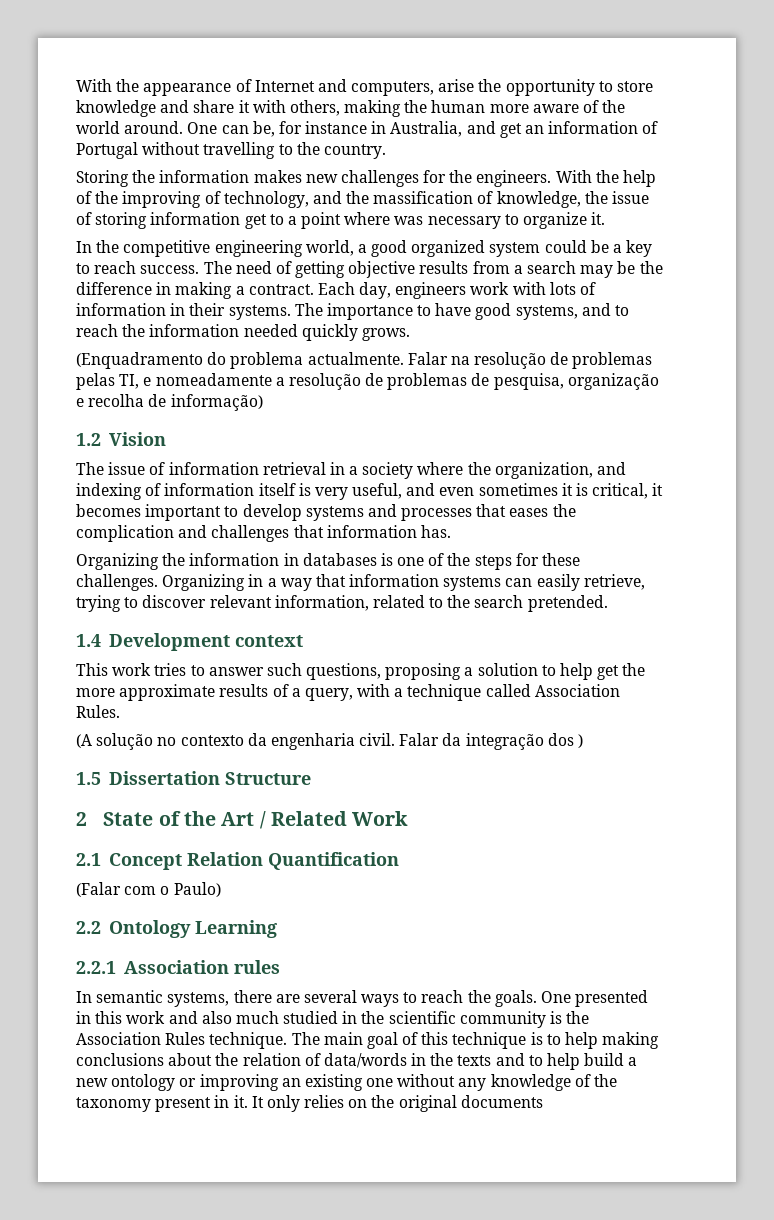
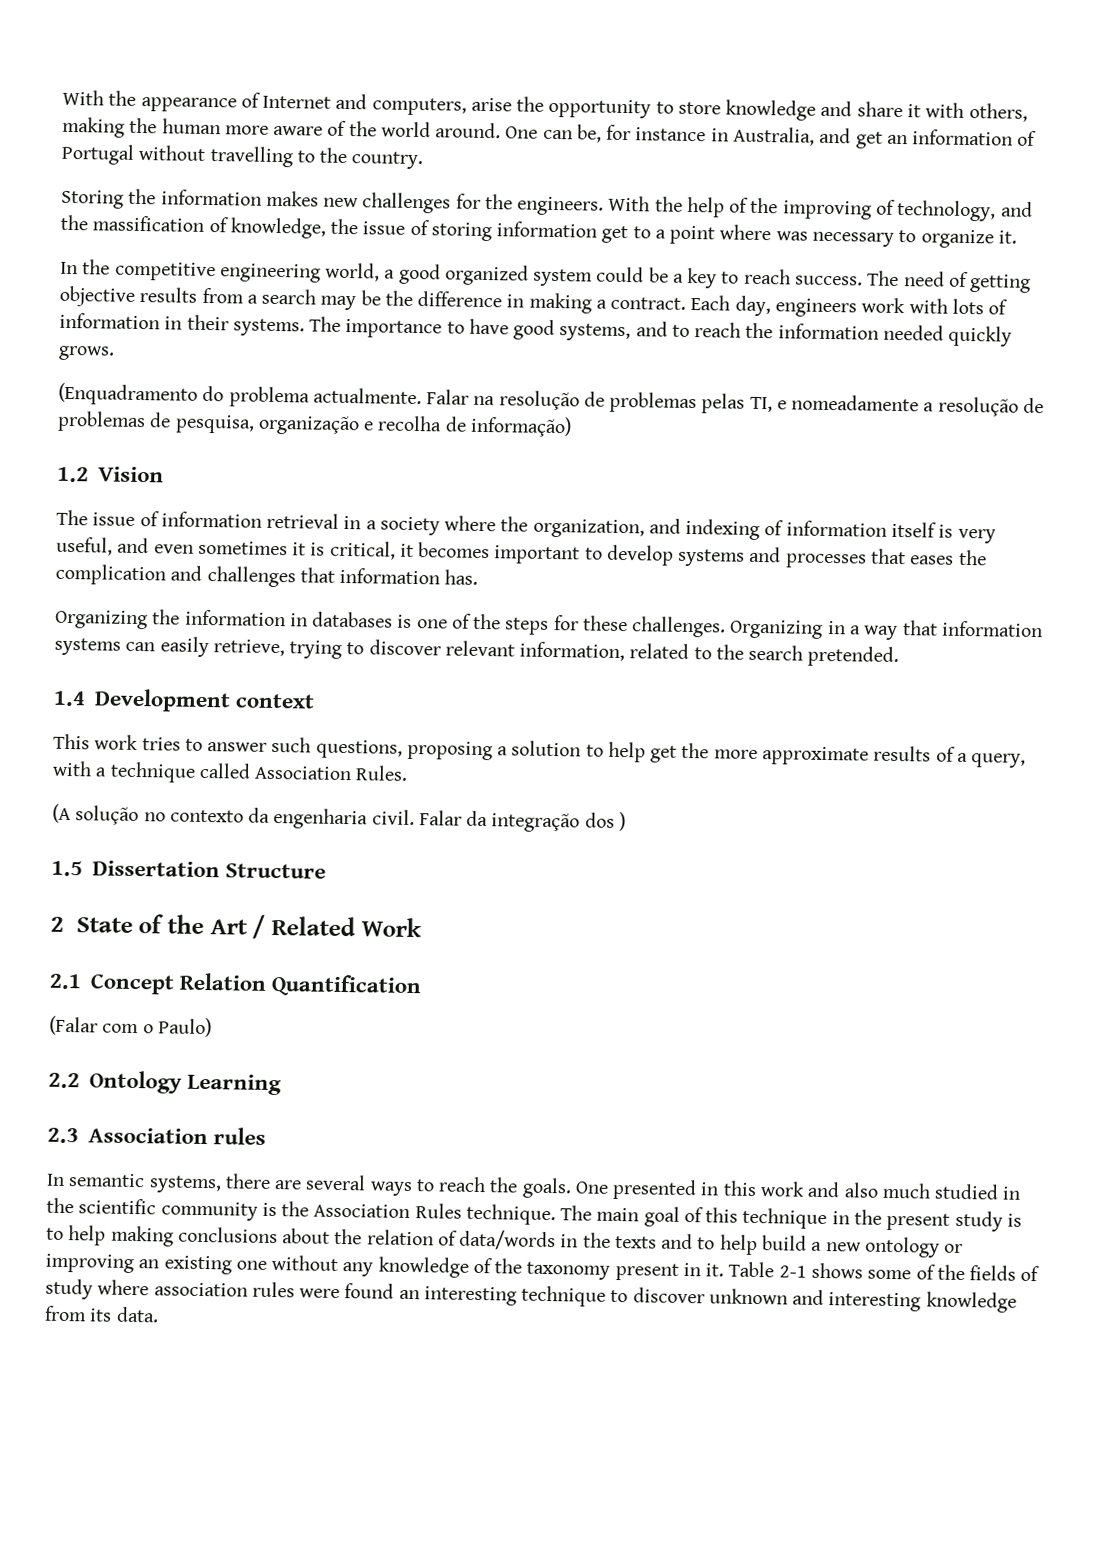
- 2.2.1 Association rules
+ 2.3 Association rules
- The main goal of this technique is to help making conclusions about the relation of data/words in the texts and to help build a new ontology or improving an existing one without any knowledge of the taxonomy present in it.
+ The main goal of this technique in the present study is to help making conclusions about the relation of data/words in the texts and to help build a new ontology or improving an existing one without any knowledge of the taxonomy present in it.
- It only relies on the original documents
+ Table 2-1 shows some of the fields of study where association rules were found an interesting technique to discover unknown and interesting knowledge from its data.

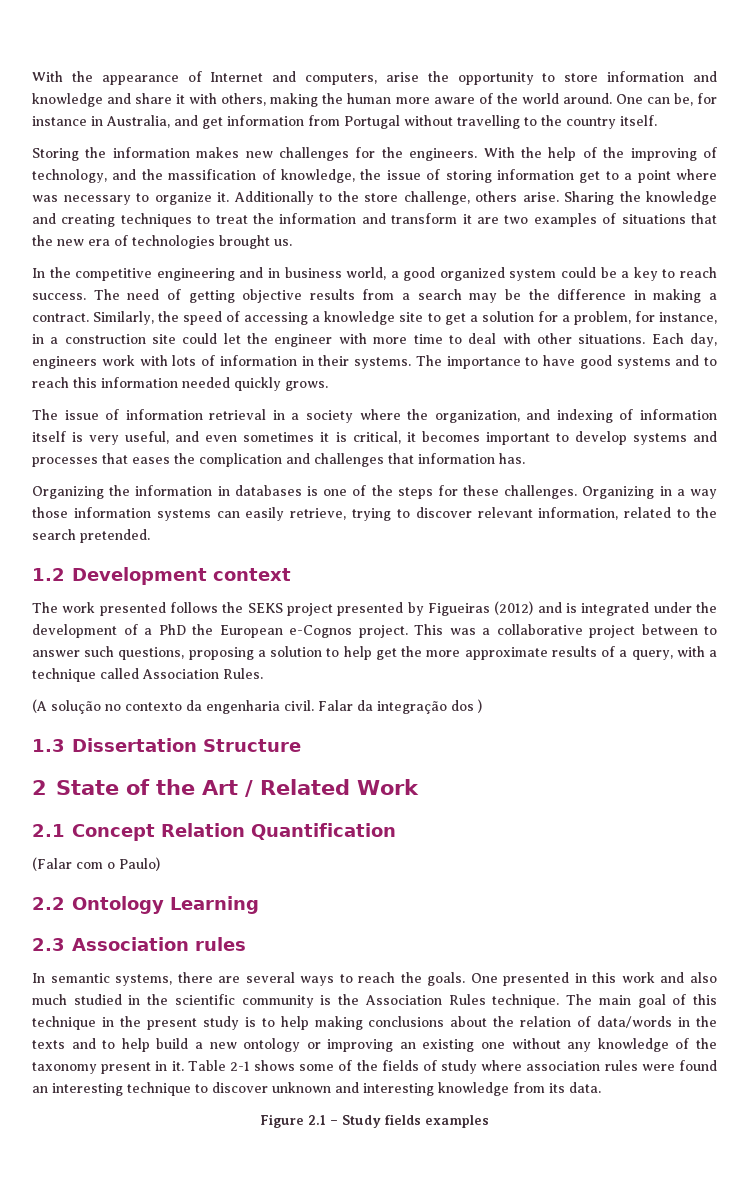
- With the appearance of Internet and computers, arise the opportunity to store knowledge and share it with others, making the human more aware of the world around.
+ With the appearance of Internet and computers, arise the opportunity to store information and knowledge and share it with others, making the human more aware of the world around.
- One can be, for instance in Australia, and get an information of Portugal without travelling to the country.
+ One can be, for instance in Australia, and get information from Portugal without travelling to the country itself.
+ Additionally to the store challenge, others arise. Sharing the knowledge and creating techniques to treat the information and transform it are two examples of situations that the new era of technologies brought us.
- In the competitive engineering world, a good organized system could be a key to reach success.
+ In the competitive engineering and in business world, a good organized system could be a key to reach success.
+ Similarly, the speed of accessing a knowledge site to get a solution for a problem, for instance, in a construction site could let the engineer with more time to deal with other situations.
- The importance to have good systems, and to reach the information needed quickly grows.
+ The importance to have good systems and to reach this information needed quickly grows.
- (Enquadramento do problema actualmente. Falar na resolução de problemas pelas TI, e nomeadamente a resolução de problemas de pesquisa, organização e recolha de informação)
- 1.2 Vision
- Organizing in a way that information systems can easily retrieve, trying to discover relevant information, related to the search pretended.
+ Organizing in a way those information systems can easily retrieve, trying to discover relevant information, related to the search pretended.
- 1.4 Development context
+ 1.2 Development context
- This work tries to answer such questions, proposing a solution to help get the more approximate results of a query, with a technique called Association Rules.
+ The work presented follows the SEKS project presented by Figueiras (2012) and is integrated under the development of a PhD the European e-Cognos project. This was a collaborative project between to answer such questions, proposing a solution to help get the more approximate results of a query, with a technique called Association Rules.
- 1.5 Dissertation Structure
+ 1.3 Dissertation Structure
+ Figure 2.1 – Study fields examples

